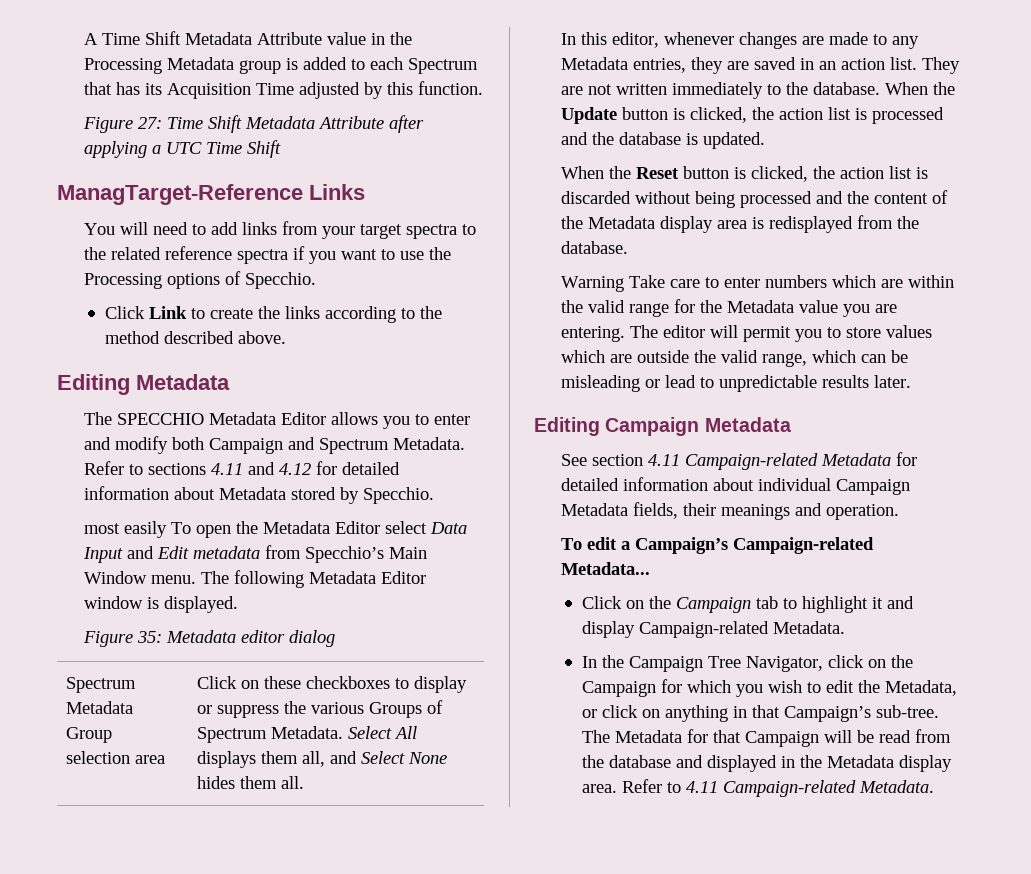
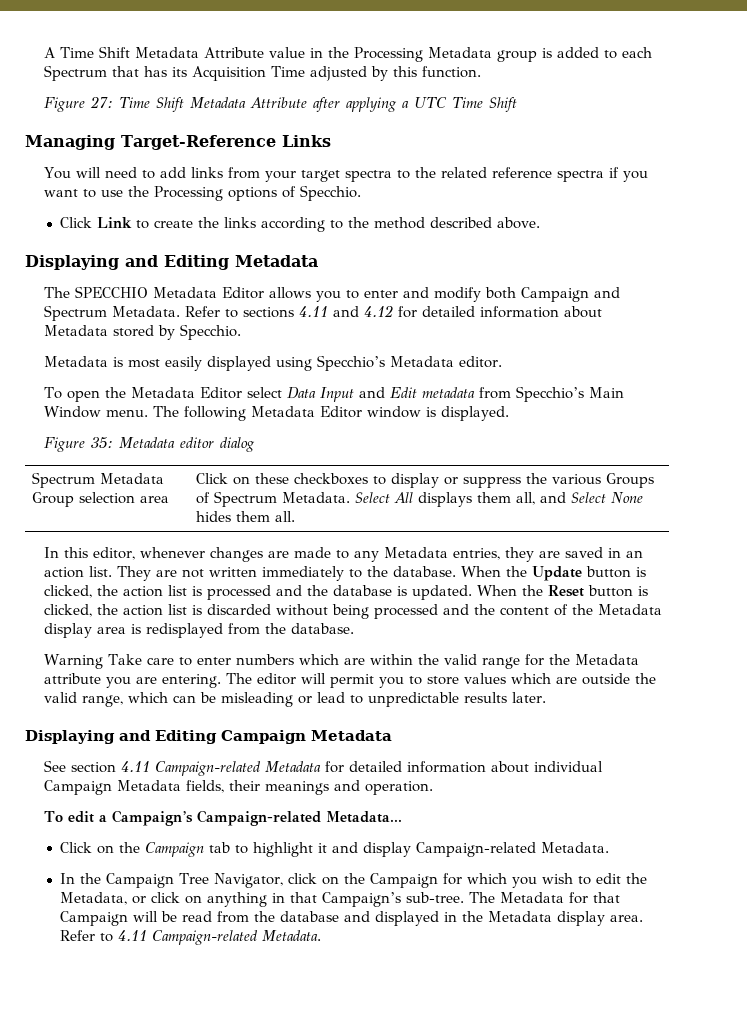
- ManagTarget-Reference Links
+ Managing Target-Reference Links
- Editing Metadata
+ Displaying and Editing Metadata
- most easily To open the Metadata Editor select Data Input and Edit metadata from Specchio’s Main Window menu.
+ Metadata is most easily displayed using Specchio’s Metadata editor.
+ To open the Metadata Editor select Data Input and Edit metadata from Specchio’s Main Window menu.
- When the Update button is clicked, the action list is processed and the database is updated.
- When the Reset button is clicked, the action list is discarded without being processed and the content of the Metadata display area is redisplayed from the database.
+ When the Update button is clicked, the action list is processed and the database is updated. When the Reset button is clicked, the action list is discarded without being processed and the content of the Metadata display area is redisplayed from the database.
- Warning Take care to enter numbers which are within the valid range for the Metadata value you are entering.
+ Warning Take care to enter numbers which are within the valid range for the Metadata attribute you are entering.
- Editing Campaign Metadata
+ Displaying and Editing Campaign Metadata

